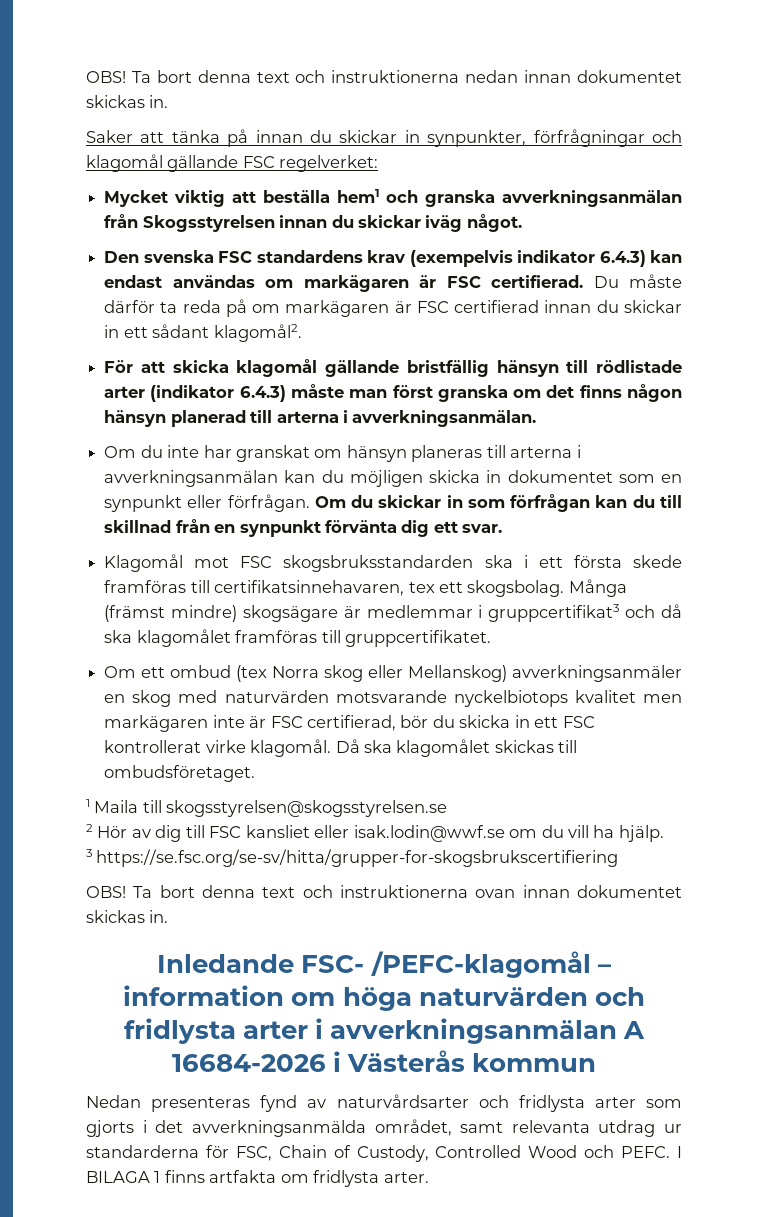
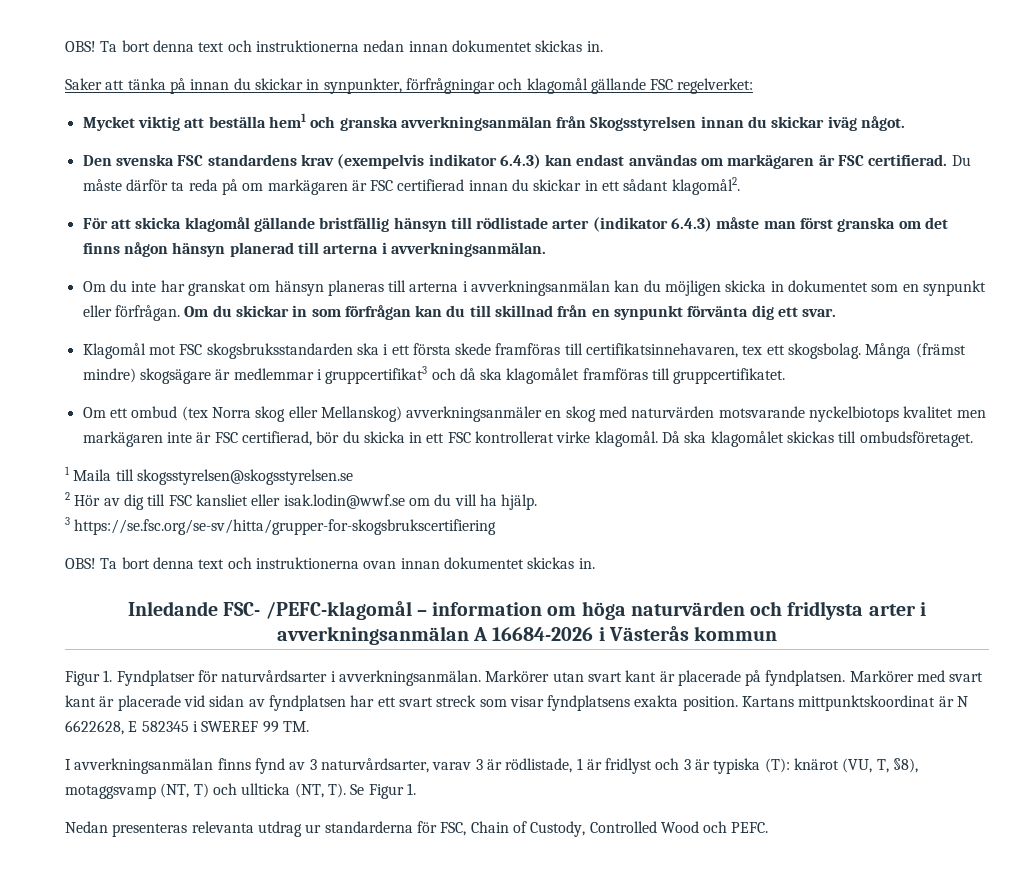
- Nedan presenteras fynd av naturvårdsarter och fridlysta arter som gjorts i det avverkningsanmälda området, samt relevanta utdrag ur standarderna för FSC, Chain of Custody, Controlled Wood och PEFC. I BILAGA 1 finns artfakta om fridlysta arter.
+ Figur 1. Fyndplatser för naturvårdsarter i avverkningsanmälan. Markörer utan svart kant är placerade på fyndplatsen. Markörer med svart kant är placerade vid sidan av fyndplatsen har ett svart streck som visar fyndplatsens exakta position. Kartans mittpunktskoordinat är N 6622628, E 582345 i SWEREF 99 TM.
+ I avverkningsanmälan finns fynd av 3 naturvårdsarter, varav 3 är rödlistade, 1 är fridlyst och 3 är typiska (T): knärot (VU, T, §8), motaggsvamp (NT, T) och ullticka (NT, T). Se Figur 1.
+ Nedan presenteras relevanta utdrag ur standarderna för FSC, Chain of Custody, Controlled Wood och PEFC.

